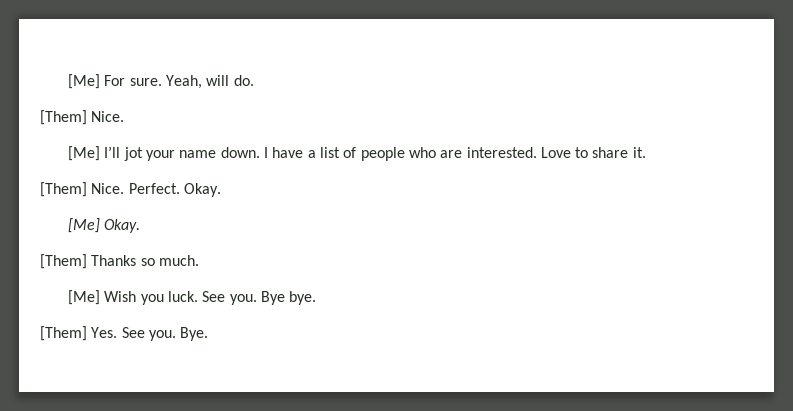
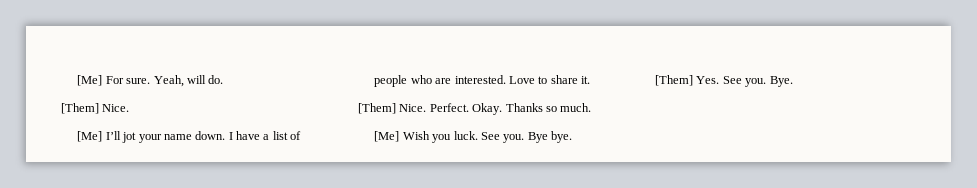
- Perfect. Okay.
- [Me] Okay.
- [Them] Thanks so much.
+ Perfect. Okay. Thanks so much.

